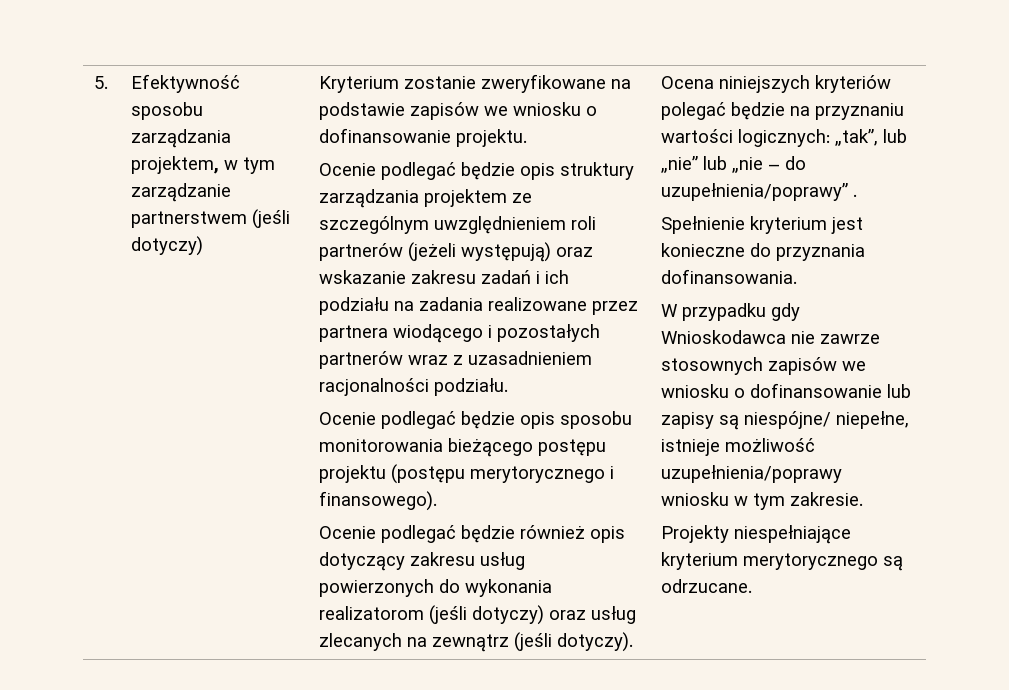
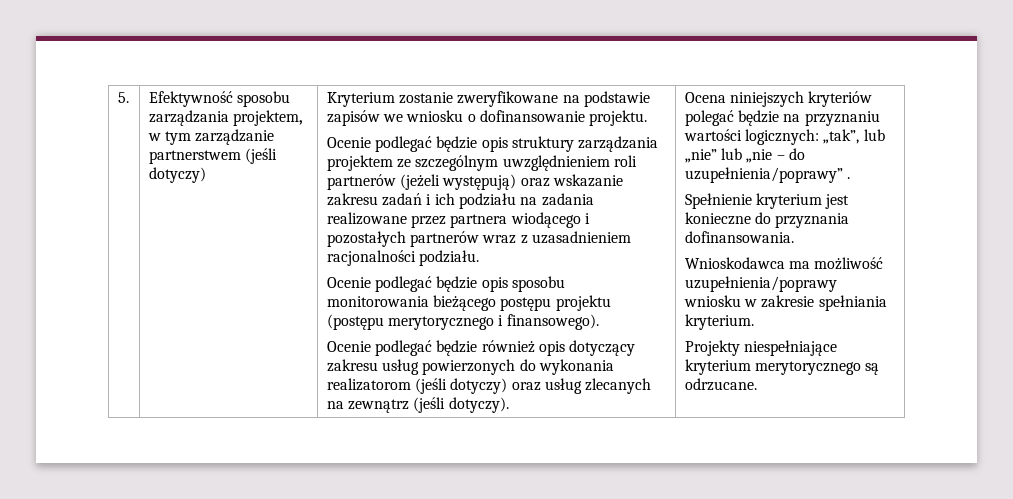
- W przypadku gdy Wnioskodawca nie zawrze stosownych zapisów we wniosku o dofinansowanie lub zapisy są niespójne/ niepełne, istnieje możliwość uzupełnienia/poprawy wniosku w tym zakresie.
+ Wnioskodawca ma możliwość uzupełnienia/poprawy wniosku w zakresie spełniania kryterium.

